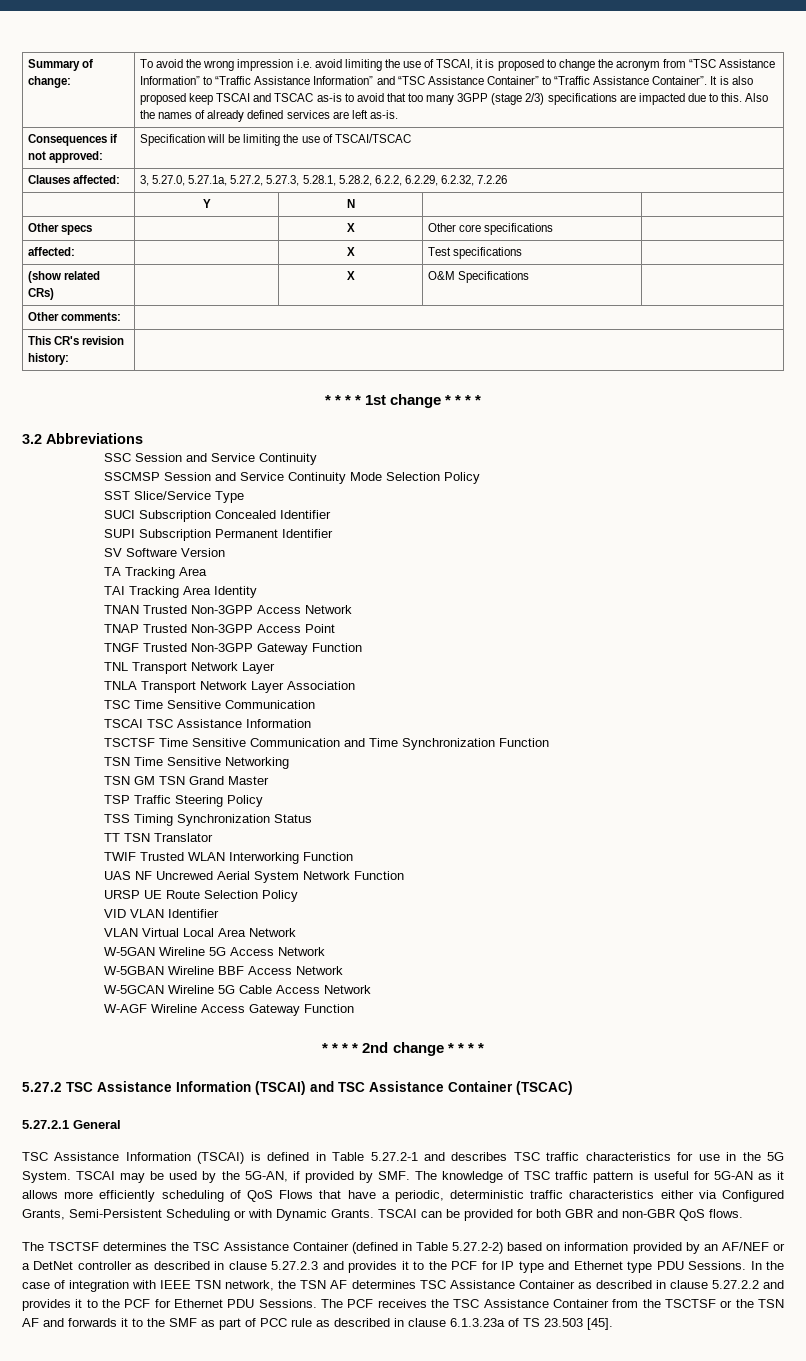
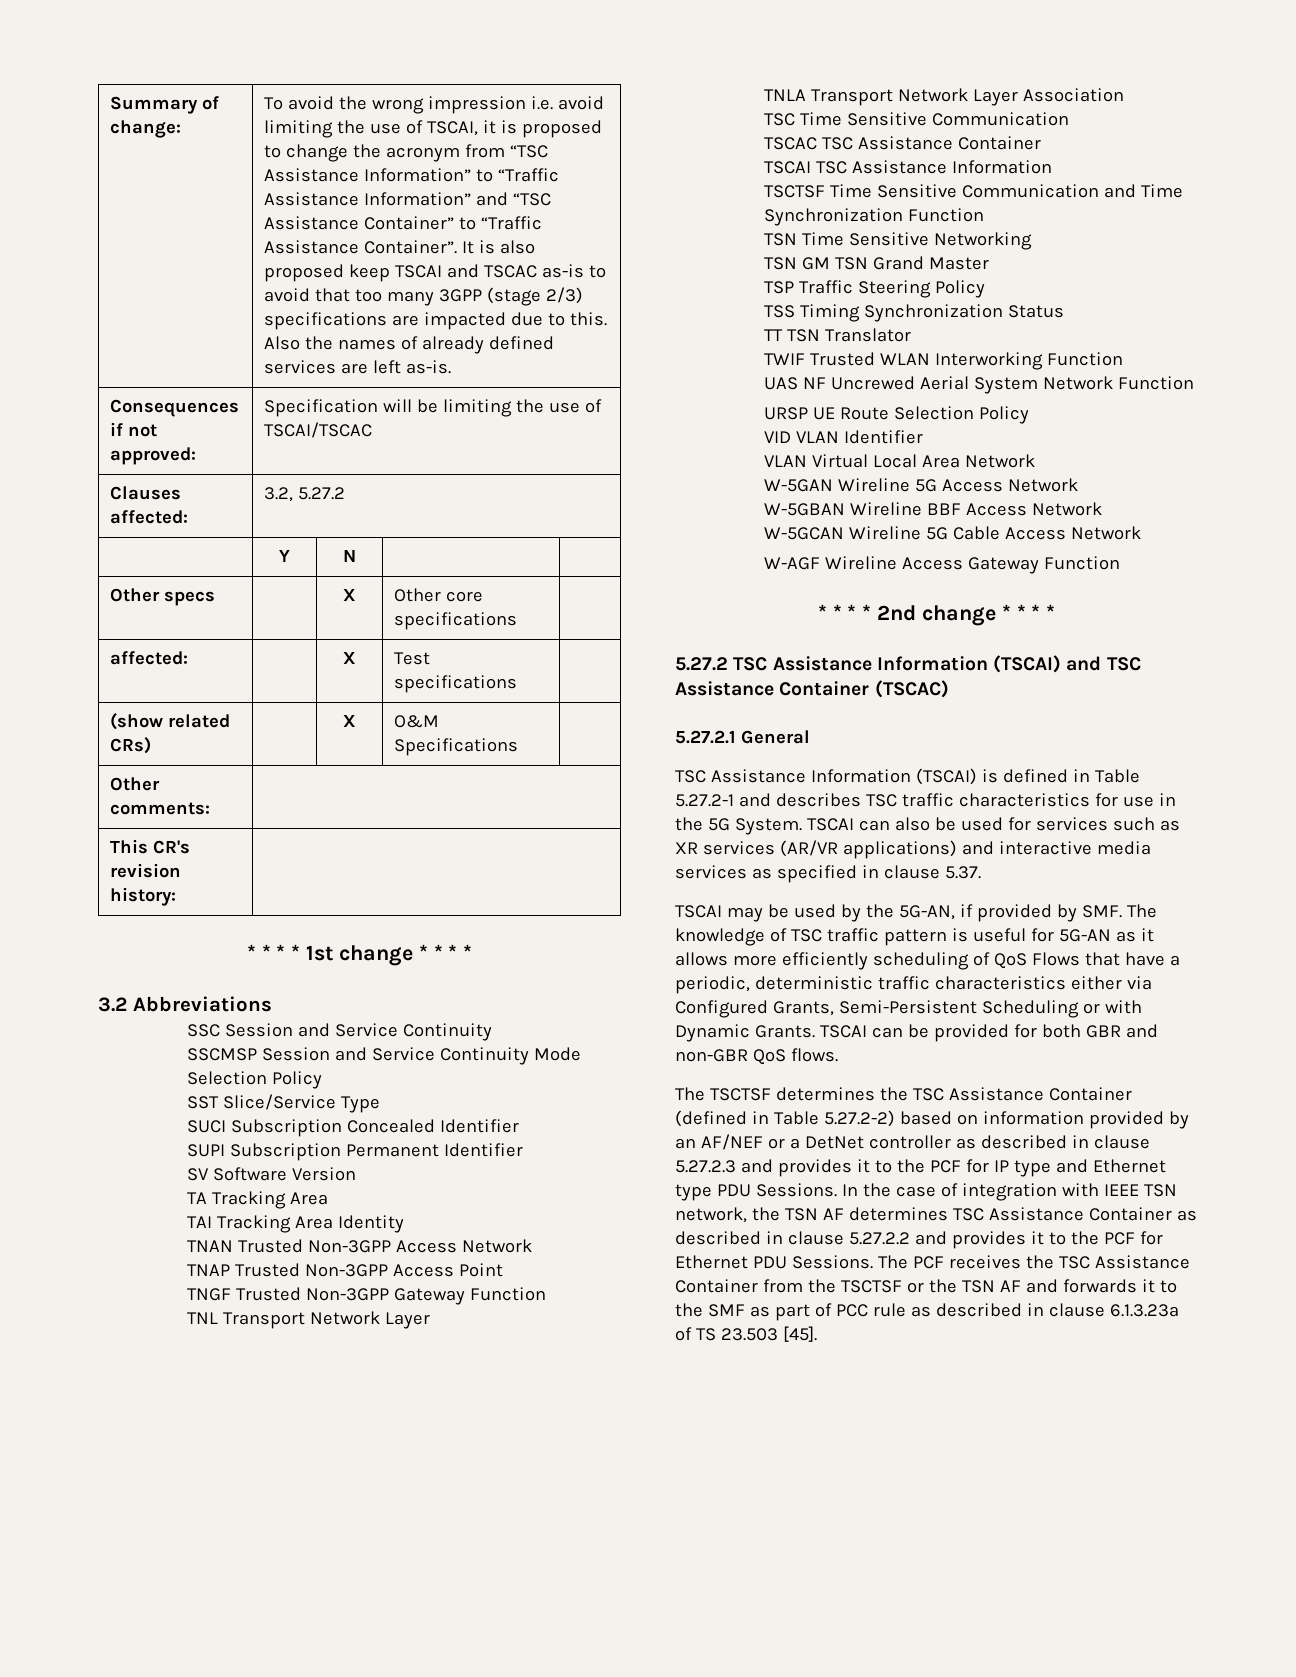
- Clauses affected: | 3, 5.27.0, 5.27.1a, 5.27.2, 5.27.3, 5.28.1, 5.28.2, 6.2.2, 6.2.29, 6.2.32, 7.2.26
+ Clauses affected: | 3.2, 5.27.2
+ TSCAC TSC Assistance Container
+ TSCAI can also be used for services such as XR services (AR/VR applications) and interactive media services as specified in clause 5.37.

